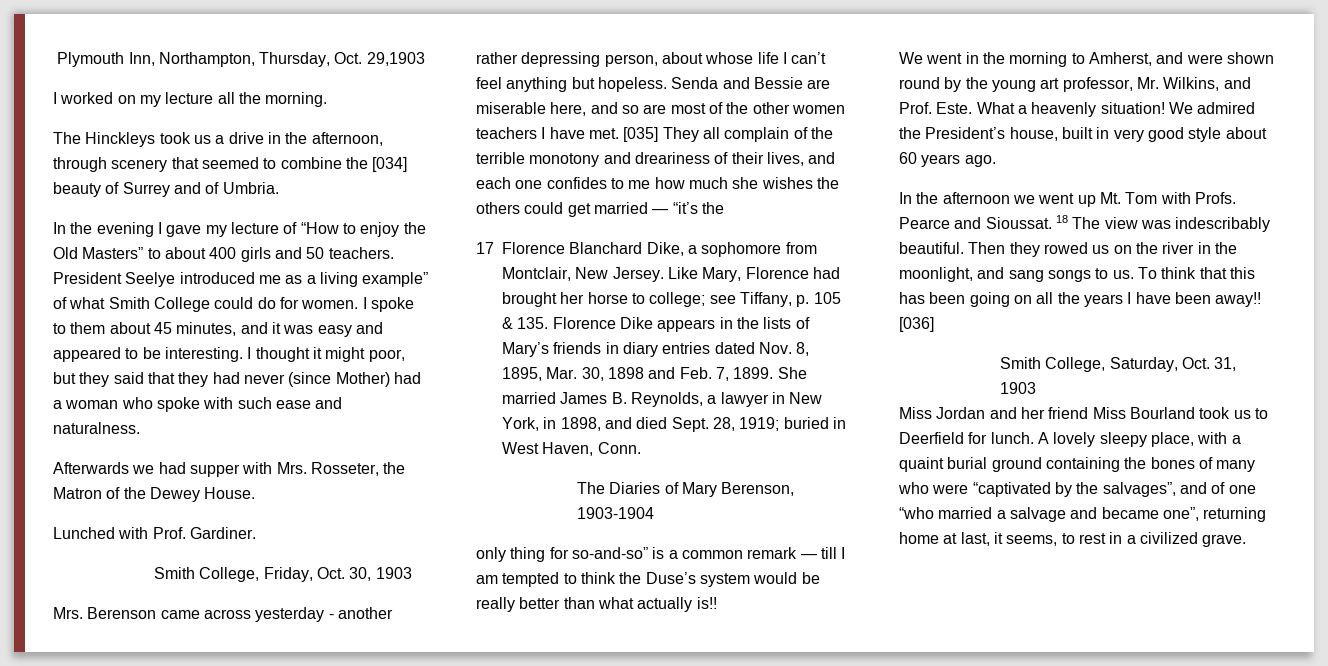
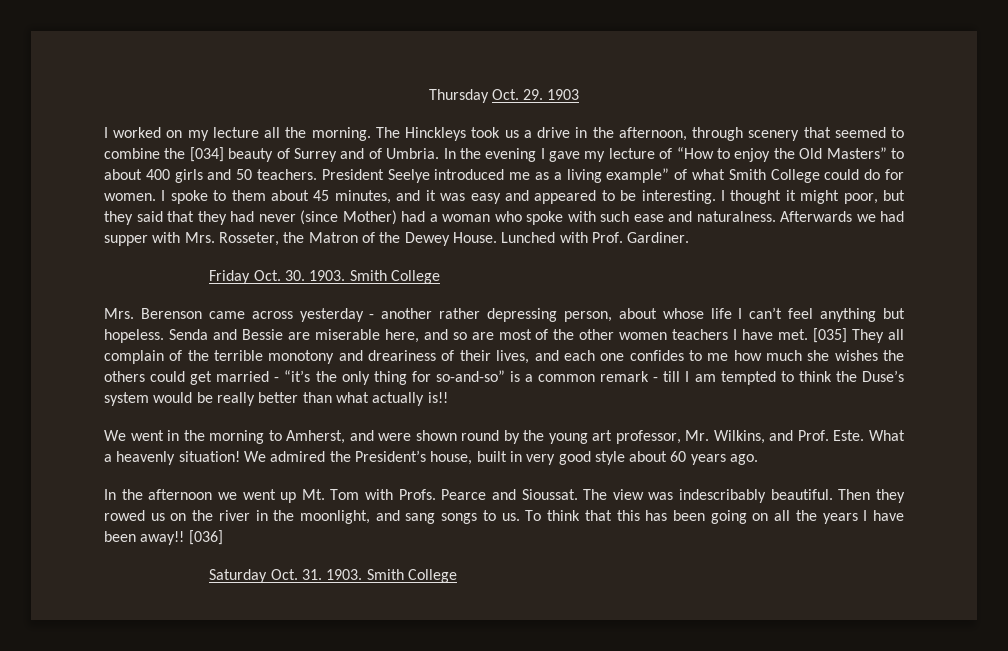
- Plymouth Inn, Northampton, Thursday, Oct. 29,1903
+ Thursday Oct. 29. 1903
- I worked on my lecture all the morning.
- The Hinckleys took us a drive in the afternoon, through scenery that seemed to combine the [034] beauty of Surrey and of Umbria.
- In the evening I gave my lecture of “How to enjoy the Old Masters” to about 400 girls and 50 teachers.
+ I worked on my lecture all the morning. The Hinckleys took us a drive in the afternoon, through scenery that seemed to combine the [034] beauty of Surrey and of Umbria. In the evening I gave my lecture of “How to enjoy the Old Masters” to about 400 girls and 50 teachers.
- I thought it might poor, but they said that they had never (since Mother) had a woman who spoke with such ease and naturalness.
- Afterwards we had supper with Mrs. Rosseter, the Matron of the Dewey House.
- Lunched with Prof. Gardiner.
+ I thought it might poor, but they said that they had never (since Mother) had a woman who spoke with such ease and naturalness. Afterwards we had supper with Mrs. Rosseter, the Matron of the Dewey House. Lunched with Prof. Gardiner.
- Smith College, Friday, Oct. 30, 1903
+ Friday Oct. 30. 1903. Smith College
- [035] They all complain of the terrible monotony and dreariness of their lives, and each one confides to me how much she wishes the others could get married — “it’s the
- 17 Florence Blanchard Dike, a sophomore from Montclair, New Jersey. Like Mary, Florence had brought her horse to college; see Tiffany, p. 105 & 135. Florence Dike appears in the lists of Mary’s friends in diary entries dated Nov. 8, 1895, Mar. 30, 1898 and Feb. 7, 1899. She married James B. Reynolds, a lawyer in New York, in 1898, and died Sept. 28, 1919; buried in West Haven, Conn.
- The Diaries of Mary Berenson, 1903-1904
- only thing for so-and-so” is a common remark — till I am tempted to think the Duse’s system would be really better than what actually is!!
+ [035] They all complain of the terrible monotony and dreariness of their lives, and each one confides to me how much she wishes the others could get married - “it’s the only thing for so-and-so” is a common remark - till I am tempted to think the Duse’s system would be really better than what actually is!!
- 18 The view was indescribably beautiful.
+ The view was indescribably beautiful.
- Smith College, Saturday, Oct. 31, 1903
- Miss Jordan and her friend Miss Bourland took us to Deerfield for lunch. A lovely sleepy place, with a quaint burial ground containing the bones of many who were “captivated by the salvages”, and of one “who married a salvage and became one”, returning home at last, it seems, to rest in a civilized grave.
+ Saturday Oct. 31. 1903. Smith College

